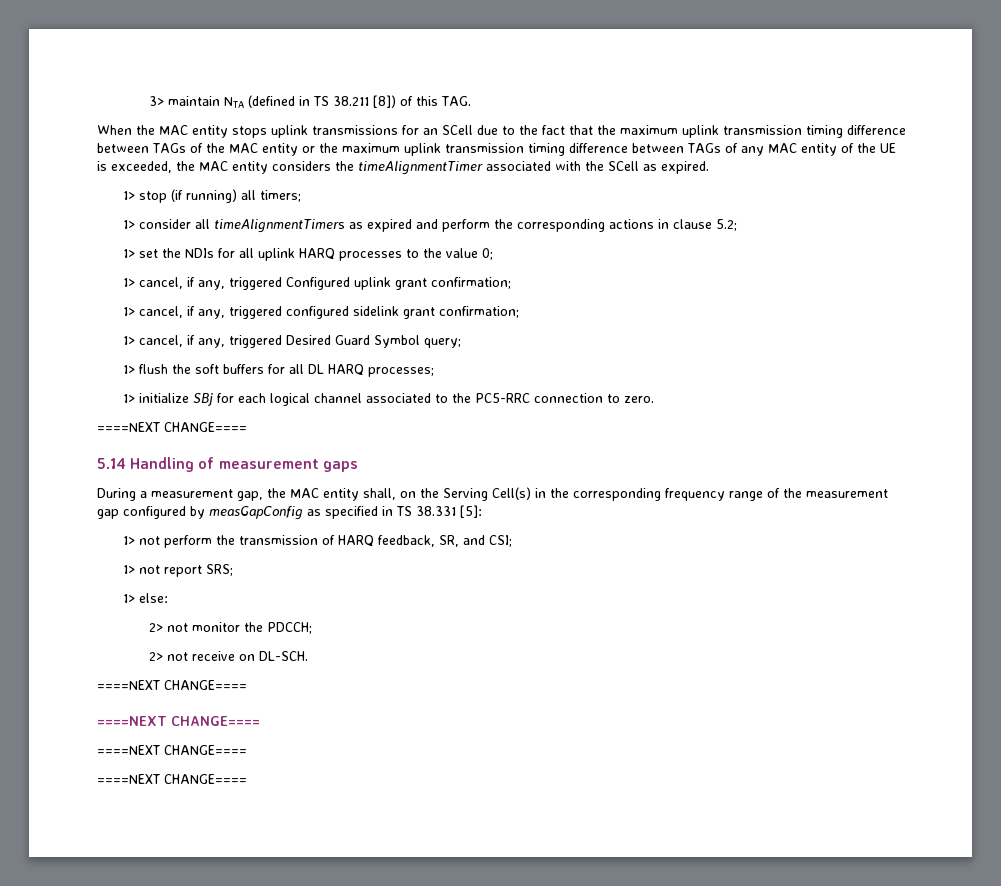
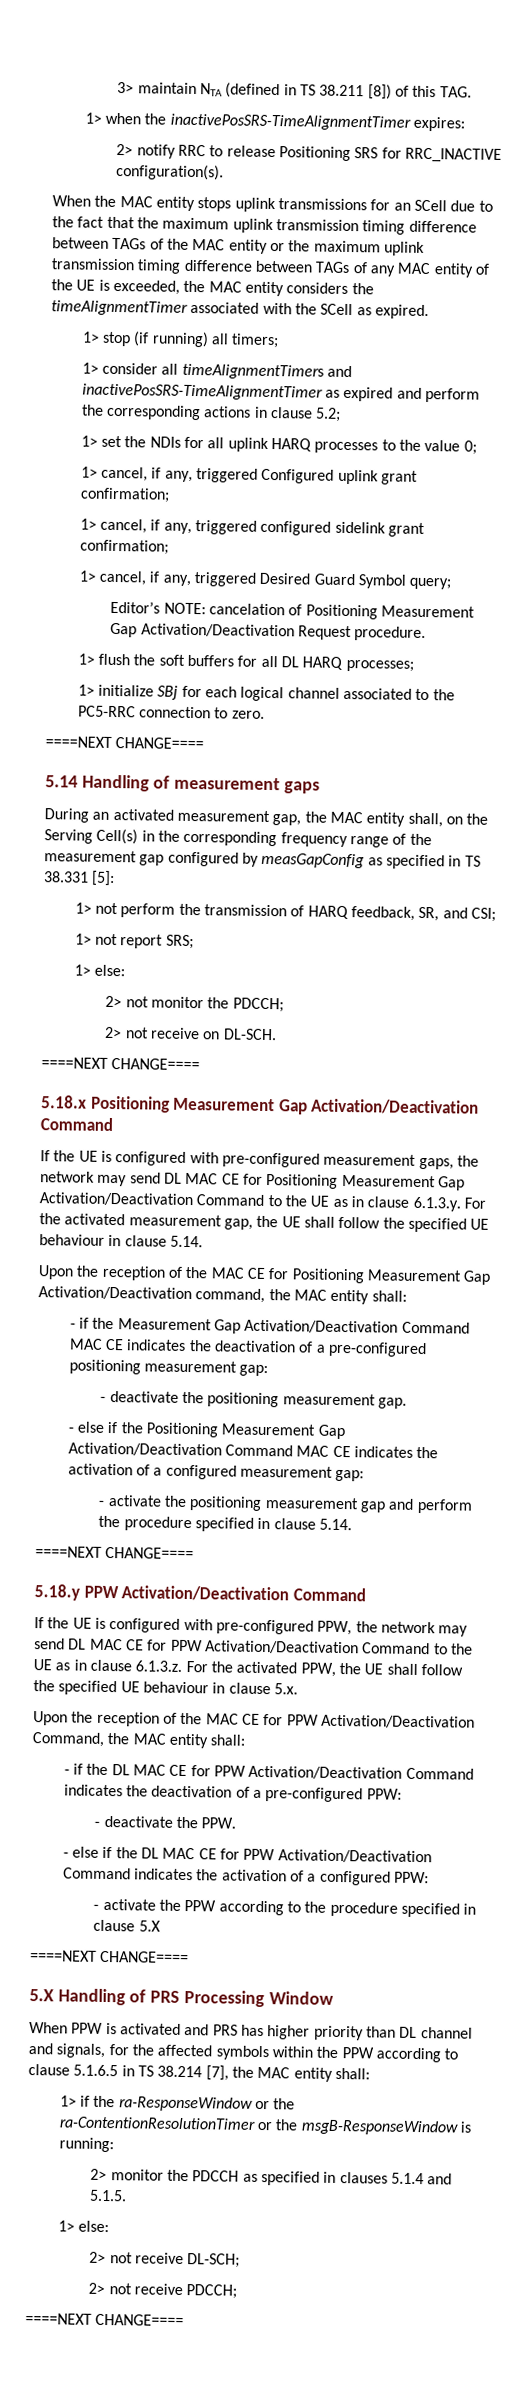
+ 1> when the inactivePosSRS-TimeAlignmentTimer expires:
+ 2> notify RRC to release Positioning SRS for RRC_INACTIVE configuration(s).
- 1> consider all timeAlignmentTimers as expired and perform the corresponding actions in clause 5.2;
+ 1> consider all timeAlignmentTimers and inactivePosSRS-TimeAlignmentTimer as expired and perform the corresponding actions in clause 5.2;
+ Editor’s NOTE: cancelation of Positioning Measurement Gap Activation/Deactivation Request procedure.
- During a measurement gap, the MAC entity shall, on the Serving Cell(s) in the corresponding frequency range of the measurement gap configured by measGapConfig as specified in TS 38.331 [5]:
+ During an activated measurement gap, the MAC entity shall, on the Serving Cell(s) in the corresponding frequency range of the measurement gap configured by measGapConfig as specified in TS 38.331 [5]:
  2> not receive on DL-SCH.
  ====NEXT CHANGE====
+ 5.18.x Positioning Measurement Gap Activation/Deactivation Command
+ If the UE is configured with pre-configured measurement gaps, the network may send DL MAC CE for Positioning Measurement Gap Activation/Deactivation Command to the UE as in clause 6.1.3.y. For the activated measurement gap, the UE shall follow the specified UE behaviour in clause 5.14.
+ Upon the reception of the MAC CE for Positioning Measurement Gap Activation/Deactivation command, the MAC entity shall:
+ - if the Measurement Gap Activation/Deactivation Command MAC CE indicates the deactivation of a pre-configured positioning measurement gap:
+ - deactivate the positioning measurement gap.
+ - else if the Positioning Measurement Gap Activation/Deactivation Command MAC CE indicates the activation of a configured measurement gap:
+ - activate the positioning measurement gap and perform the procedure specified in clause 5.14.
  ====NEXT CHANGE====
+ 5.18.y PPW Activation/Deactivation Command
+ If the UE is configured with pre-configured PPW, the network may send DL MAC CE for PPW Activation/Deactivation Command to the UE as in clause 6.1.3.z. For the activated PPW, the UE shall follow the specified UE behaviour in clause 5.x.
+ Upon the reception of the MAC CE for PPW Activation/Deactivation Command, the MAC entity shall:
+ - if the DL MAC CE for PPW Activation/Deactivation Command indicates the deactivation of a pre-configured PPW:
+ - deactivate the PPW.
+ - else if the DL MAC CE for PPW Activation/Deactivation Command indicates the activation of a configured PPW:
+ - activate the PPW according to the procedure specified in clause 5.X
  ====NEXT CHANGE====
+ 5.X Handling of PRS Processing Window
+ When PPW is activated and PRS has higher priority than DL channel and signals, for the affected symbols within the PPW according to clause 5.1.6.5 in TS 38.214 [7], the MAC entity shall:
+ 1> if the ra-ResponseWindow or the ra-ContentionResolutionTimer or the msgB-ResponseWindow is running:
+ 2> monitor the PDCCH as specified in clauses 5.1.4 and 5.1.5.
+ 1> else:
+ 2> not receive DL-SCH;
+ 2> not receive PDCCH;

